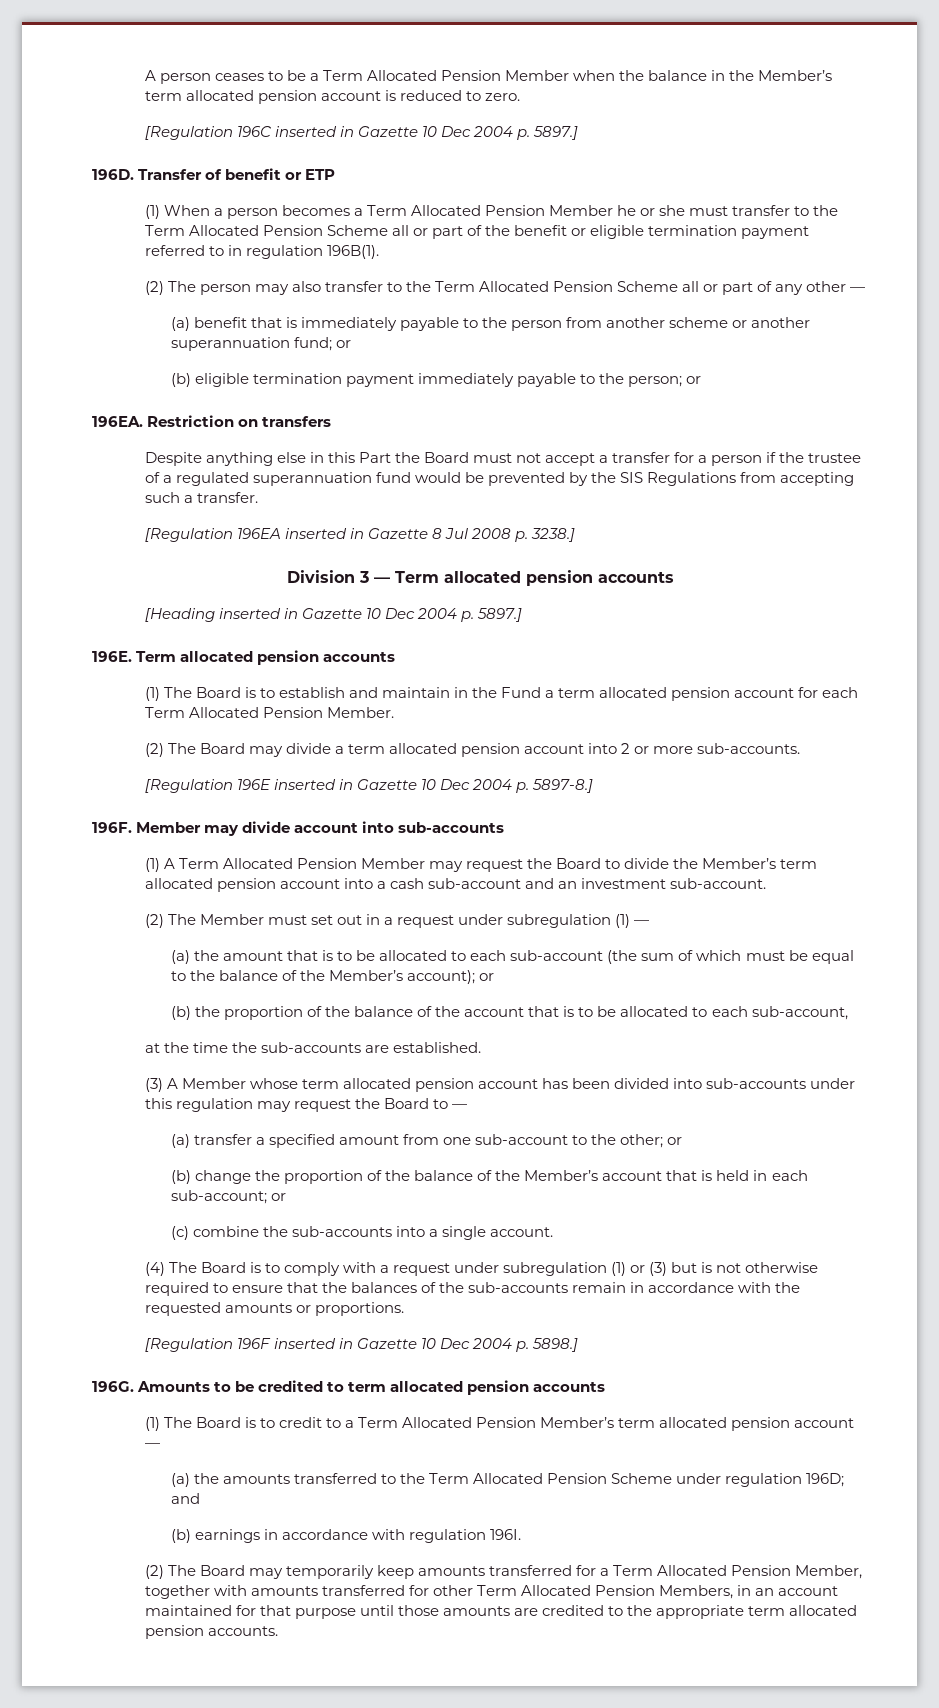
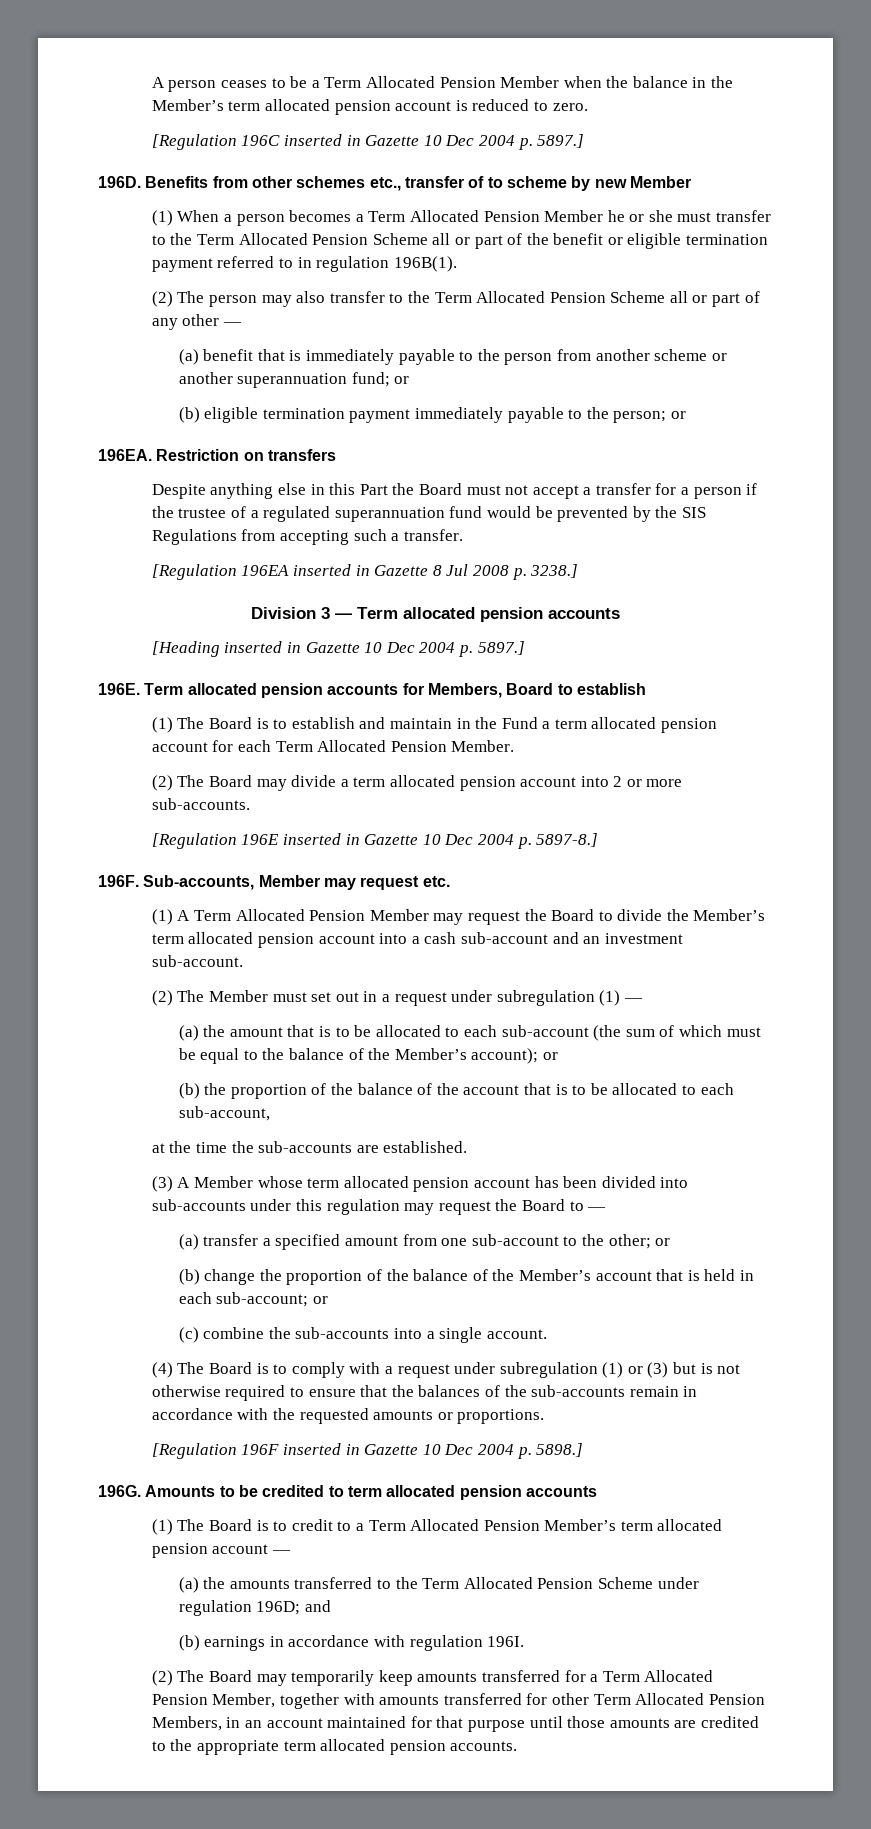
- Transfer of benefit or ETP
+ Benefits from other schemes etc., transfer of to scheme by new Member
- 196E. Term allocated pension accounts
+ 196E. Term allocated pension accounts for Members, Board to establish
- Member may divide account into sub-accounts
+ Sub-accounts, Member may request etc.

